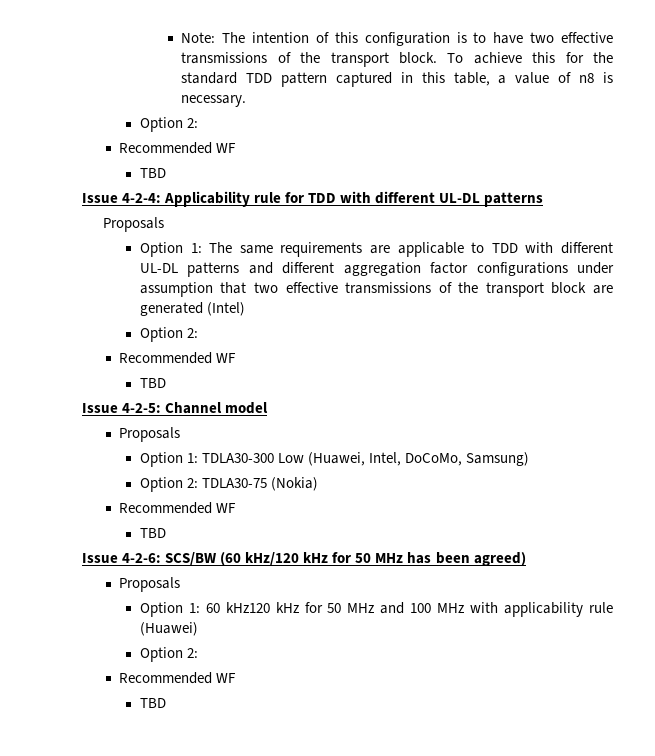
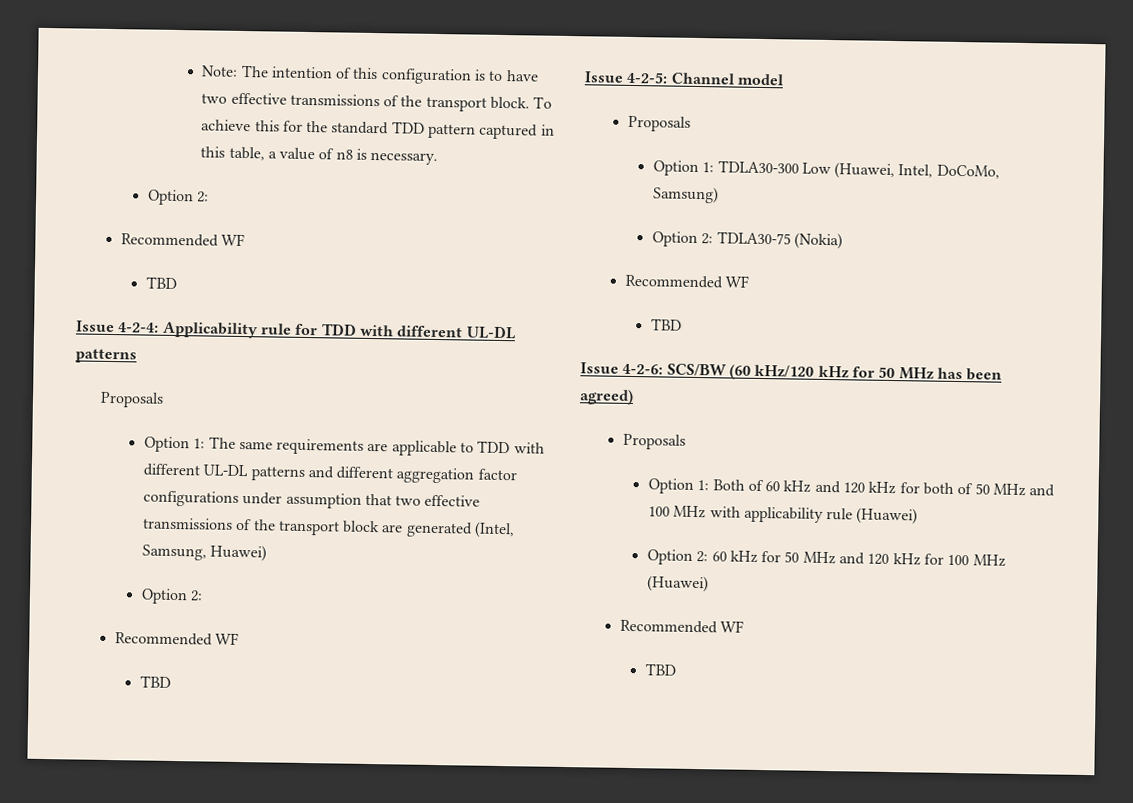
- Option 1: The same requirements are applicable to TDD with different UL-DL patterns and different aggregation factor configurations under assumption that two effective transmissions of the transport block are generated (Intel)
+ Option 1: The same requirements are applicable to TDD with different UL-DL patterns and different aggregation factor configurations under assumption that two effective transmissions of the transport block are generated (Intel, Samsung, Huawei)
- Option 1: 60 kHz120 kHz for 50 MHz and 100 MHz with applicability rule (Huawei)
- Option 2:
+ Option 1: Both of 60 kHz and 120 kHz for both of 50 MHz and 100 MHz with applicability rule (Huawei)
+ Option 2: 60 kHz for 50 MHz and 120 kHz for 100 MHz (Huawei)

